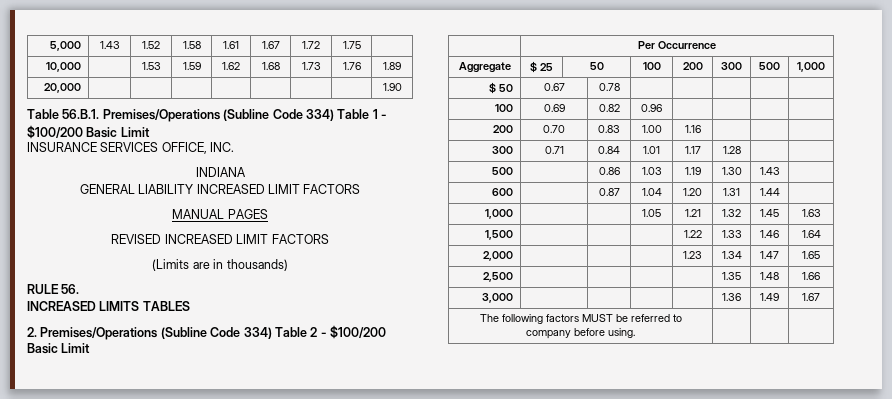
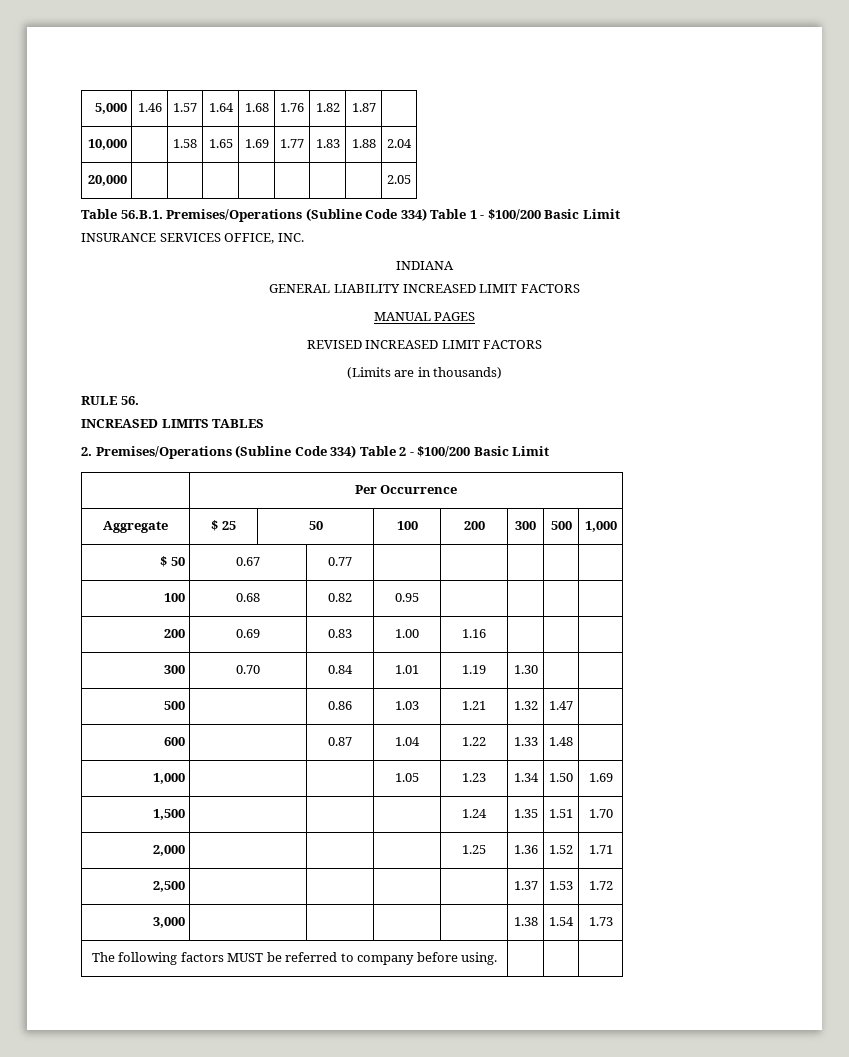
- 5,000 | 1.43 | 1.52 | 1.58 | 1.61 | 1.67 | 1.72 | 1.75 |
- 10,000 | | 1.53 | 1.59 | 1.62 | 1.68 | 1.73 | 1.76 | 1.89
+ 5,000 | 1.46 | 1.57 | 1.64 | 1.68 | 1.76 | 1.82 | 1.87 |
+ 10,000 | | 1.58 | 1.65 | 1.69 | 1.77 | 1.83 | 1.88 | 2.04
- 20,000 | | | | | | | | 1.90
+ 20,000 | | | | | | | | 2.05
- $ 50 | 0.67 | 0.78 | | | | |
- 100 | 0.69 | 0.82 | 0.96 | | | |
- 200 | 0.70 | 0.83 | 1.00 | 1.16 | | |
+ $ 50 | 0.67 | 0.77 | | | | |
+ 100 | 0.68 | 0.82 | 0.95 | | | |
+ 200 | 0.69 | 0.83 | 1.00 | 1.16 | | |
- 300 | 0.71 | 0.84 | 1.01 | 1.17 | 1.28 | |
+ 300 | 0.70 | 0.84 | 1.01 | 1.19 | 1.30 | |
- 500 | | 0.86 | 1.03 | 1.19 | 1.30 | 1.43 |
+ 500 | | 0.86 | 1.03 | 1.21 | 1.32 | 1.47 |
- 600 | | 0.87 | 1.04 | 1.20 | 1.31 | 1.44 |
+ 600 | | 0.87 | 1.04 | 1.22 | 1.33 | 1.48 |
- 1,000 | | | 1.05 | 1.21 | 1.32 | 1.45 | 1.63
- 1,500 | | | | 1.22 | 1.33 | 1.46 | 1.64
- 2,000 | | | | 1.23 | 1.34 | 1.47 | 1.65
- 2,500 | | | | | 1.35 | 1.48 | 1.66
- 3,000 | | | | | 1.36 | 1.49 | 1.67
+ 1,000 | | | 1.05 | 1.23 | 1.34 | 1.50 | 1.69
+ 1,500 | | | | 1.24 | 1.35 | 1.51 | 1.70
+ 2,000 | | | | 1.25 | 1.36 | 1.52 | 1.71
+ 2,500 | | | | | 1.37 | 1.53 | 1.72
+ 3,000 | | | | | 1.38 | 1.54 | 1.73

